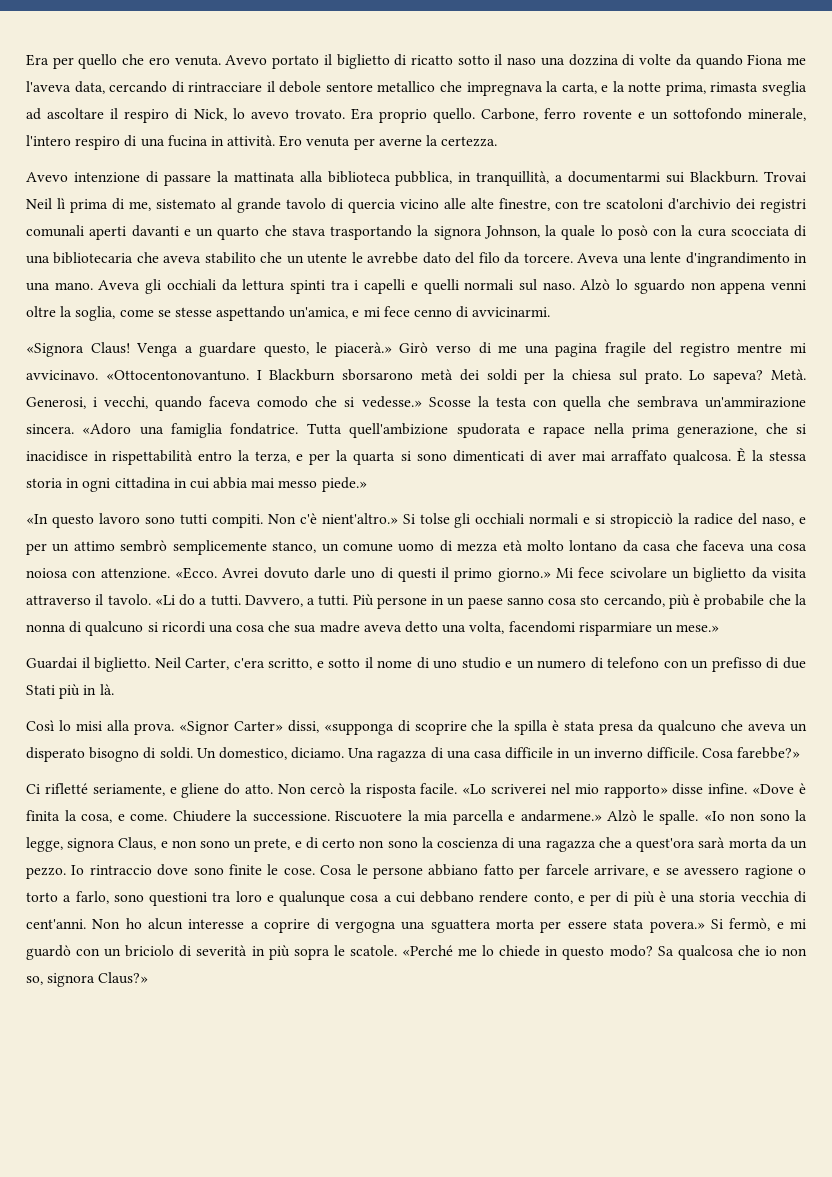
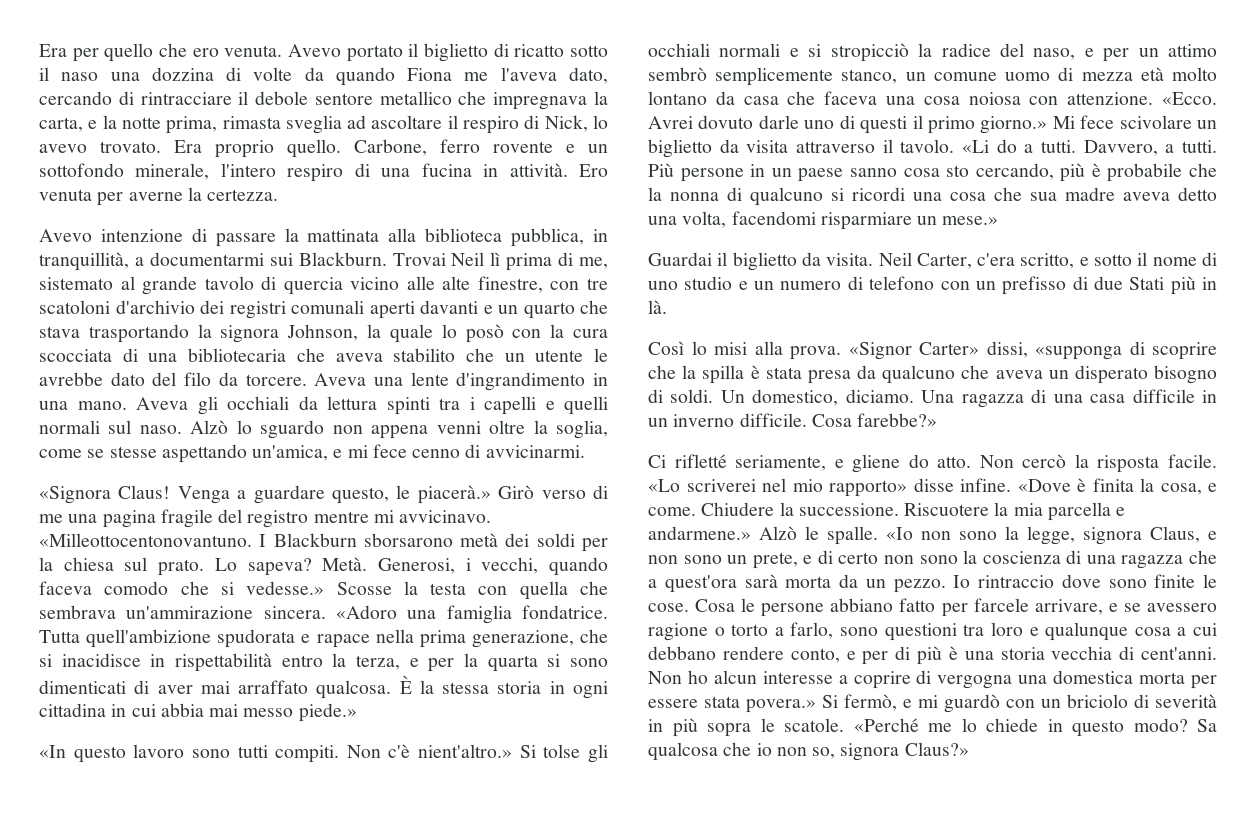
- Avevo portato il biglietto di ricatto sotto il naso una dozzina di volte da quando Fiona me l'aveva data, cercando di rintracciare il debole sentore metallico che impregnava la carta, e la notte prima, rimasta sveglia ad ascoltare il respiro di Nick, lo avevo trovato.
+ Avevo portato il biglietto di ricatto sotto il naso una dozzina di volte da quando Fiona me l'aveva dato, cercando di rintracciare il debole sentore metallico che impregnava la carta, e la notte prima, rimasta sveglia ad ascoltare il respiro di Nick, lo avevo trovato.
- «Ottocentonovantuno.
+ «Milleottocentonovantuno.
- Guardai il biglietto.
+ Guardai il biglietto da visita.
- Non ho alcun interesse a coprire di vergogna una sguattera morta per essere stata povera.»
+ Non ho alcun interesse a coprire di vergogna una domestica morta per essere stata povera.»

